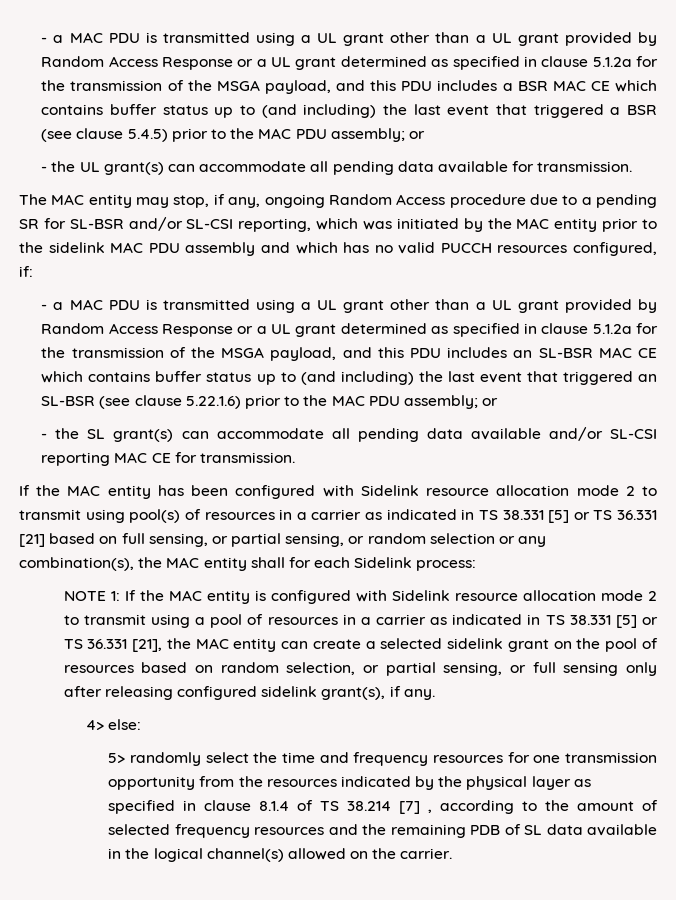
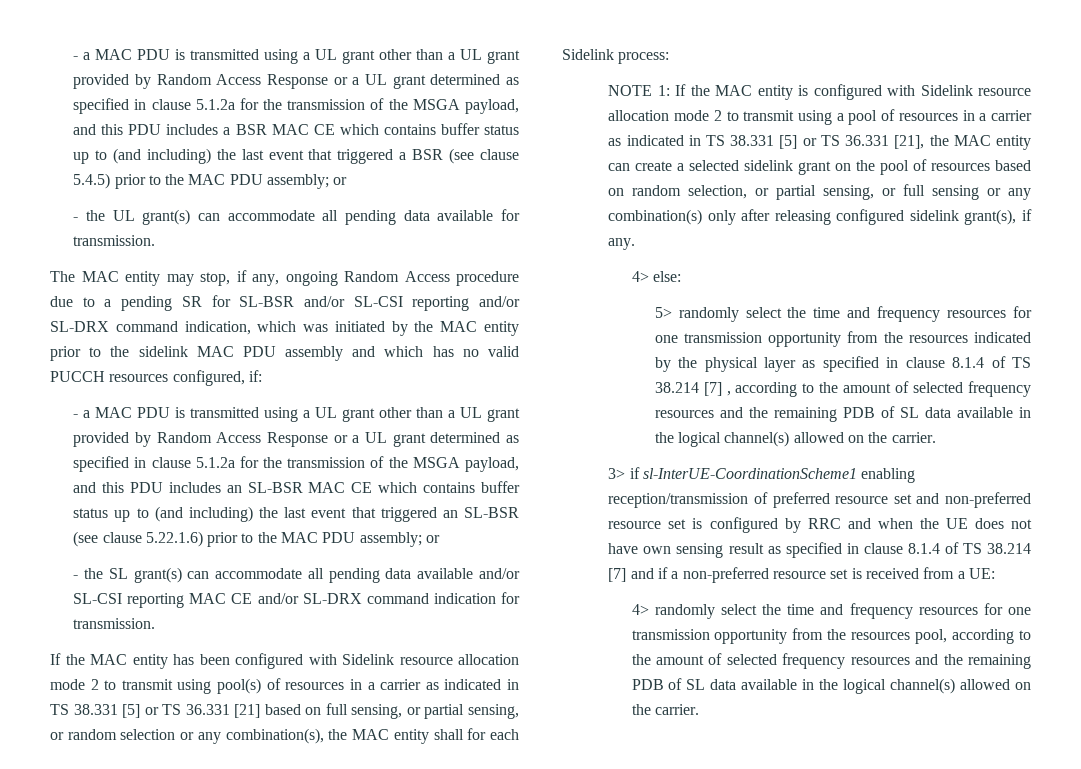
- The MAC entity may stop, if any, ongoing Random Access procedure due to a pending SR for SL-BSR and/or SL-CSI reporting, which was initiated by the MAC entity prior to the sidelink MAC PDU assembly and which has no valid PUCCH resources configured, if:
+ The MAC entity may stop, if any, ongoing Random Access procedure due to a pending SR for SL-BSR and/or SL-CSI reporting and/or SL-DRX command indication, which was initiated by the MAC entity prior to the sidelink MAC PDU assembly and which has no valid PUCCH resources configured, if:
- - the SL grant(s) can accommodate all pending data available and/or SL-CSI reporting MAC CE for transmission.
+ - the SL grant(s) can accommodate all pending data available and/or SL-CSI reporting MAC CE and/or SL-DRX command indication for transmission.
- If the MAC entity is configured with Sidelink resource allocation mode 2 to transmit using a pool of resources in a carrier as indicated in TS 38.331 [5] or TS 36.331 [21], the MAC entity can create a selected sidelink grant on the pool of resources based on random selection, or partial sensing, or full sensing only after releasing configured sidelink grant(s), if any.
+ If the MAC entity is configured with Sidelink resource allocation mode 2 to transmit using a pool of resources in a carrier as indicated in TS 38.331 [5] or TS 36.331 [21], the MAC entity can create a selected sidelink grant on the pool of resources based on random selection, or partial sensing, or full sensing or any combination(s) only after releasing configured sidelink grant(s), if any.
+ 3> if sl-InterUE-CoordinationScheme1 enabling reception/transmission of preferred resource set and non-preferred resource set is configured by RRC and when the UE does not have own sensing result as specified in clause 8.1.4 of TS 38.214 [7] and if a non-preferred resource set is received from a UE:
+ 4> randomly select the time and frequency resources for one transmission opportunity from the resources pool, according to the amount of selected frequency resources and the remaining PDB of SL data available in the logical channel(s) allowed on the carrier.

